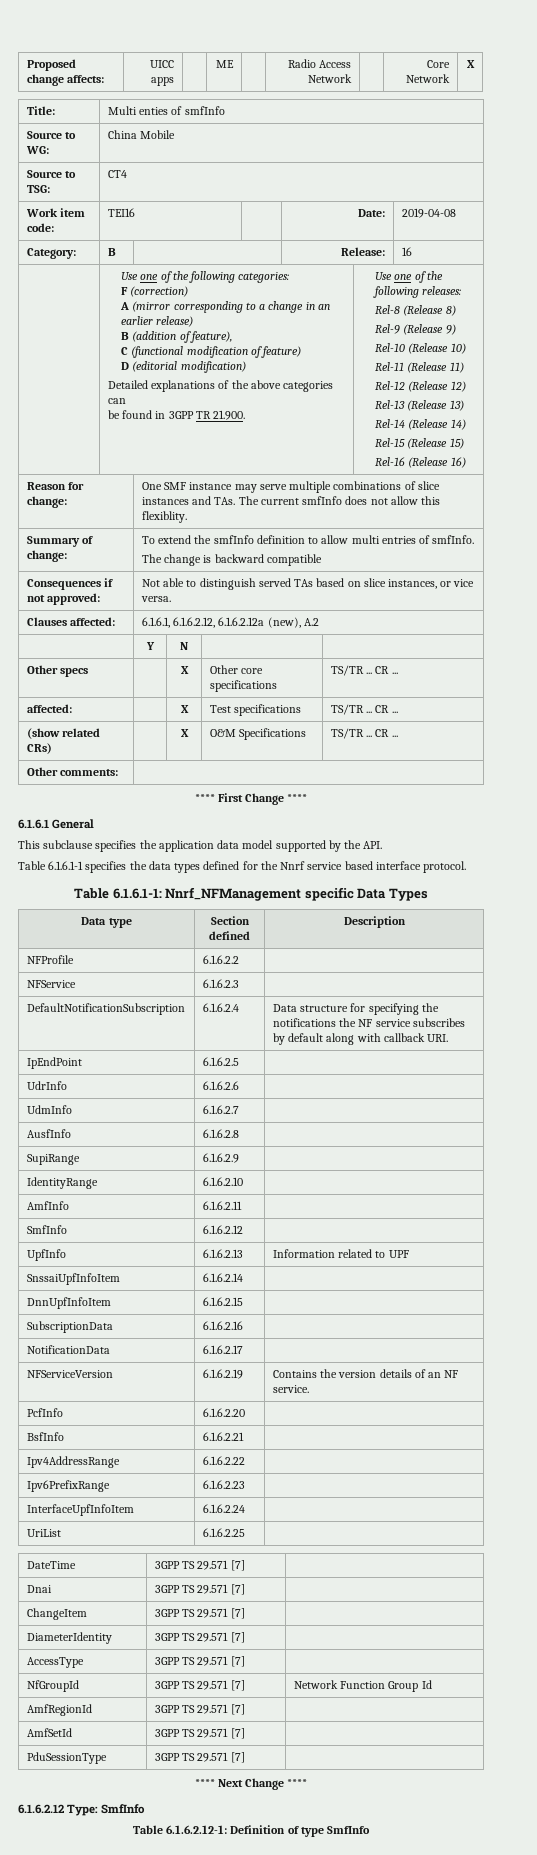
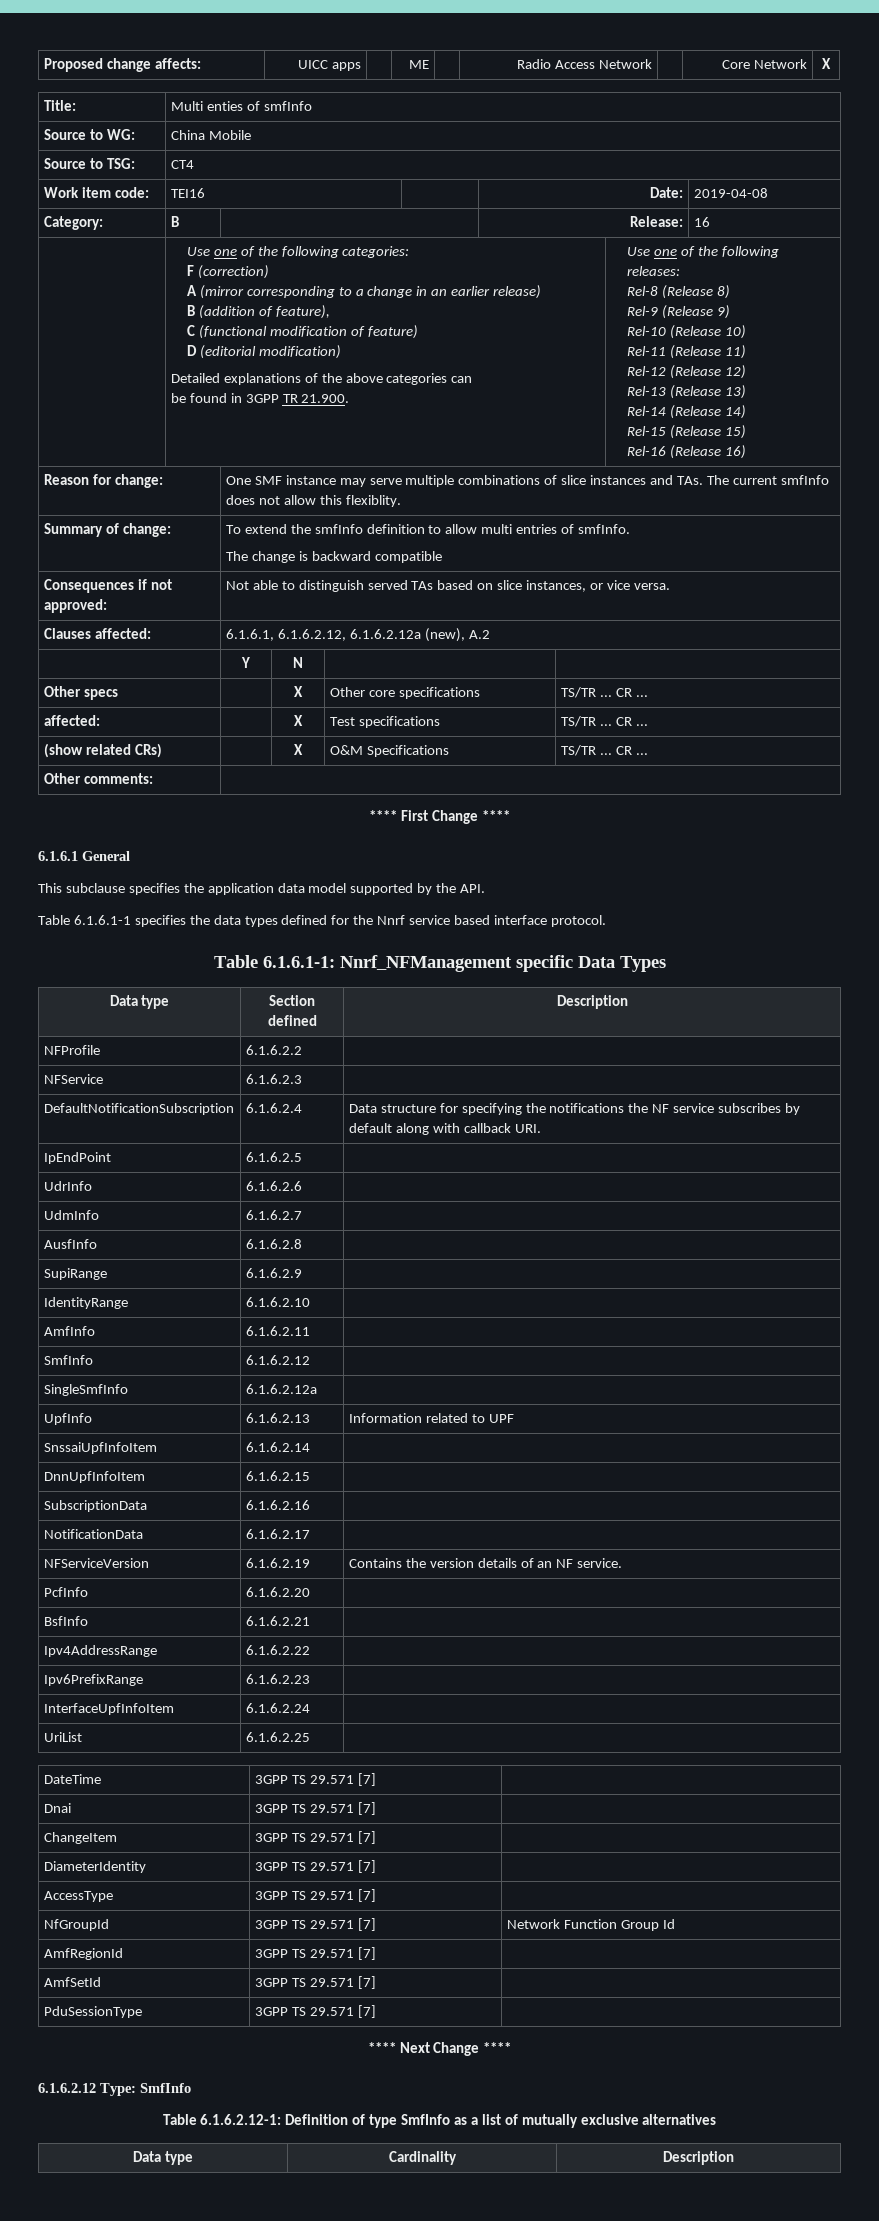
+ SingleSmfInfo | 6.1.6.2.12a |
- Table 6.1.6.2.12-1: Definition of type SmfInfo
+ Table 6.1.6.2.12-1: Definition of type SmfInfo as a list of mutually exclusive alternatives
+ Data type | Cardinality | Description

